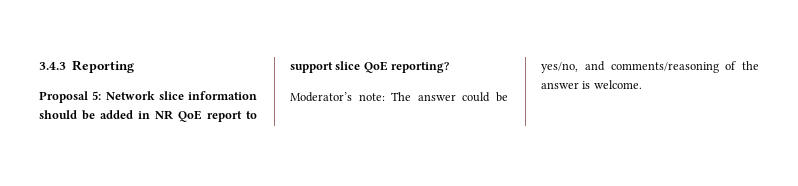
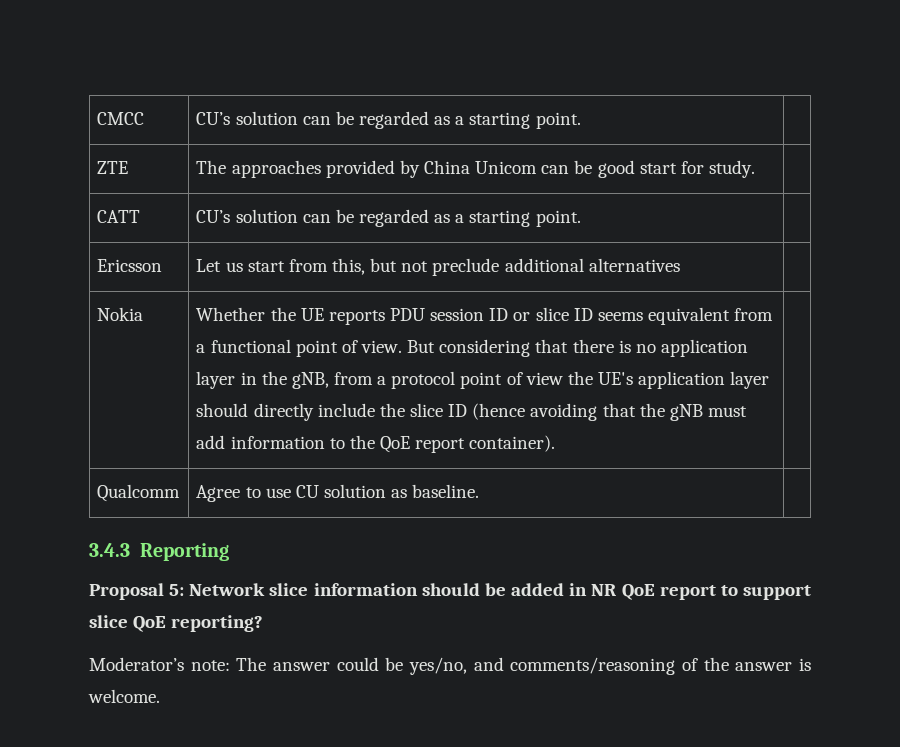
+ CMCC | CU’s solution can be regarded as a starting point. |
+ ZTE | The approaches provided by China Unicom can be good start for study. |
+ CATT | CU’s solution can be regarded as a starting point. |
+ Ericsson | Let us start from this, but not preclude additional alternatives |
+ Nokia | Whether the UE reports PDU session ID or slice ID seems equivalent from a functional point of view. But considering that there is no application layer in the gNB, from a protocol point of view the UE's application layer should directly include the slice ID (hence avoiding that the gNB must add information to the QoE report container). |
+ Qualcomm | Agree to use CU solution as baseline. |

